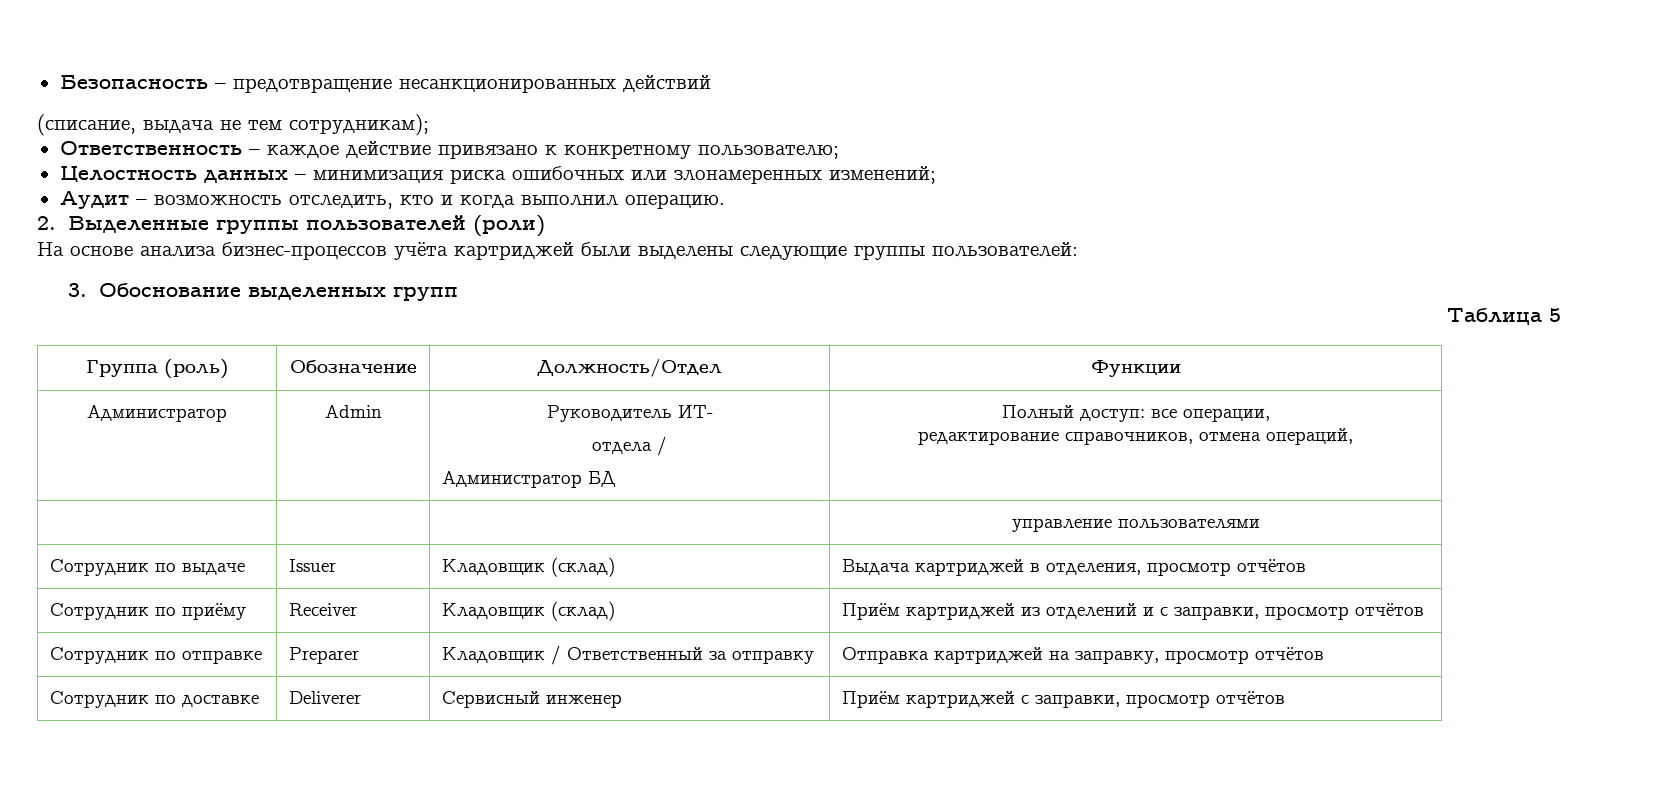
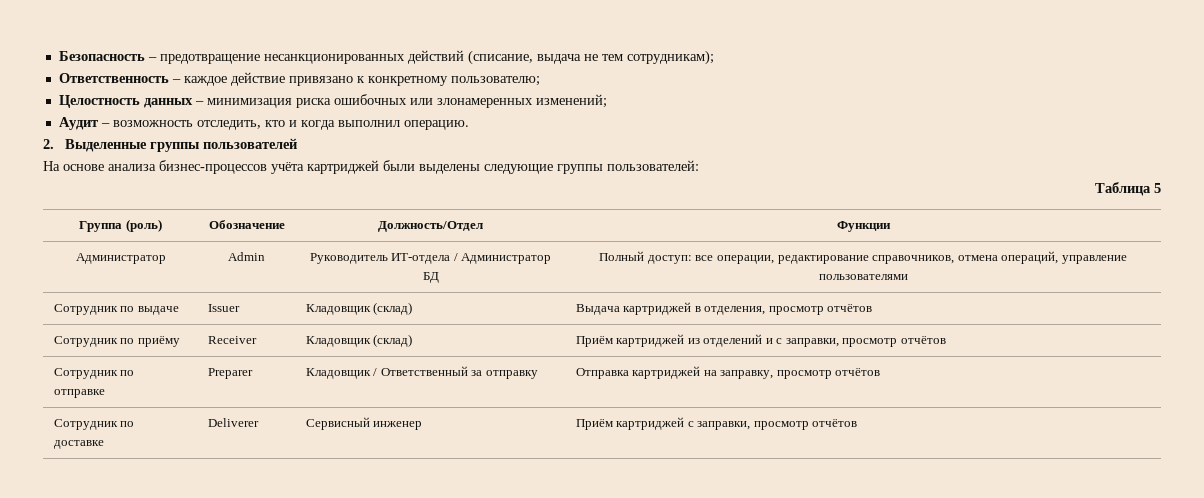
- Безопасность – предотвращение несанкционированных действий
- (списание, выдача не тем сотрудникам);
+ Безопасность – предотвращение несанкционированных действий (списание, выдача не тем сотрудникам);
- 2. Выделенные группы пользователей (роли)
+ 2. Выделенные группы пользователей
- 3. Обоснование выделенных групп
- Администратор | Admin | Руководитель ИТ-
- отдела /
- Администратор БД | Полный доступ: все операции,
- редактирование справочников, отмена операций,
- | | | управление пользователями
+ Администратор | Admin | Руководитель ИТ-отдела / Администратор БД | Полный доступ: все операции, редактирование справочников, отмена операций, управление пользователями

